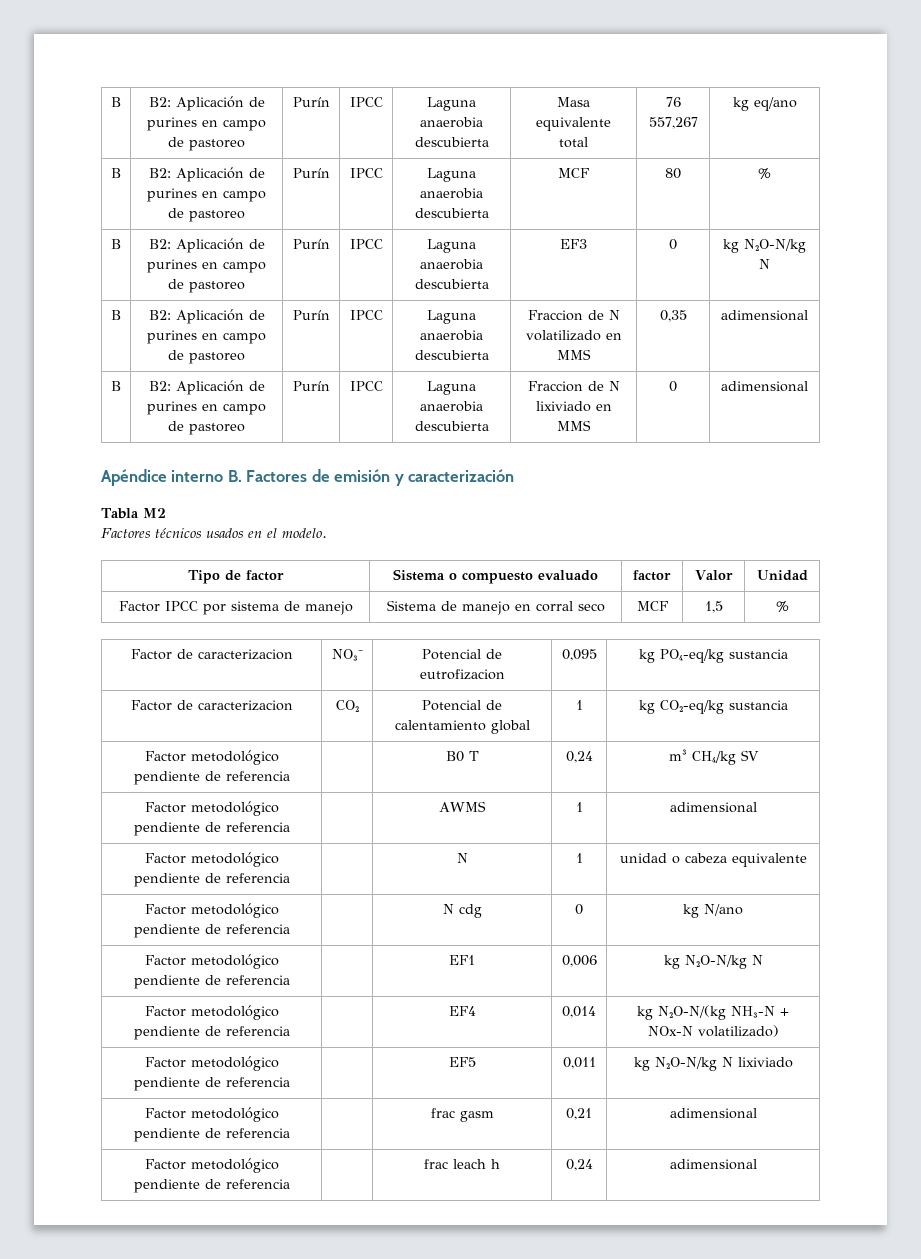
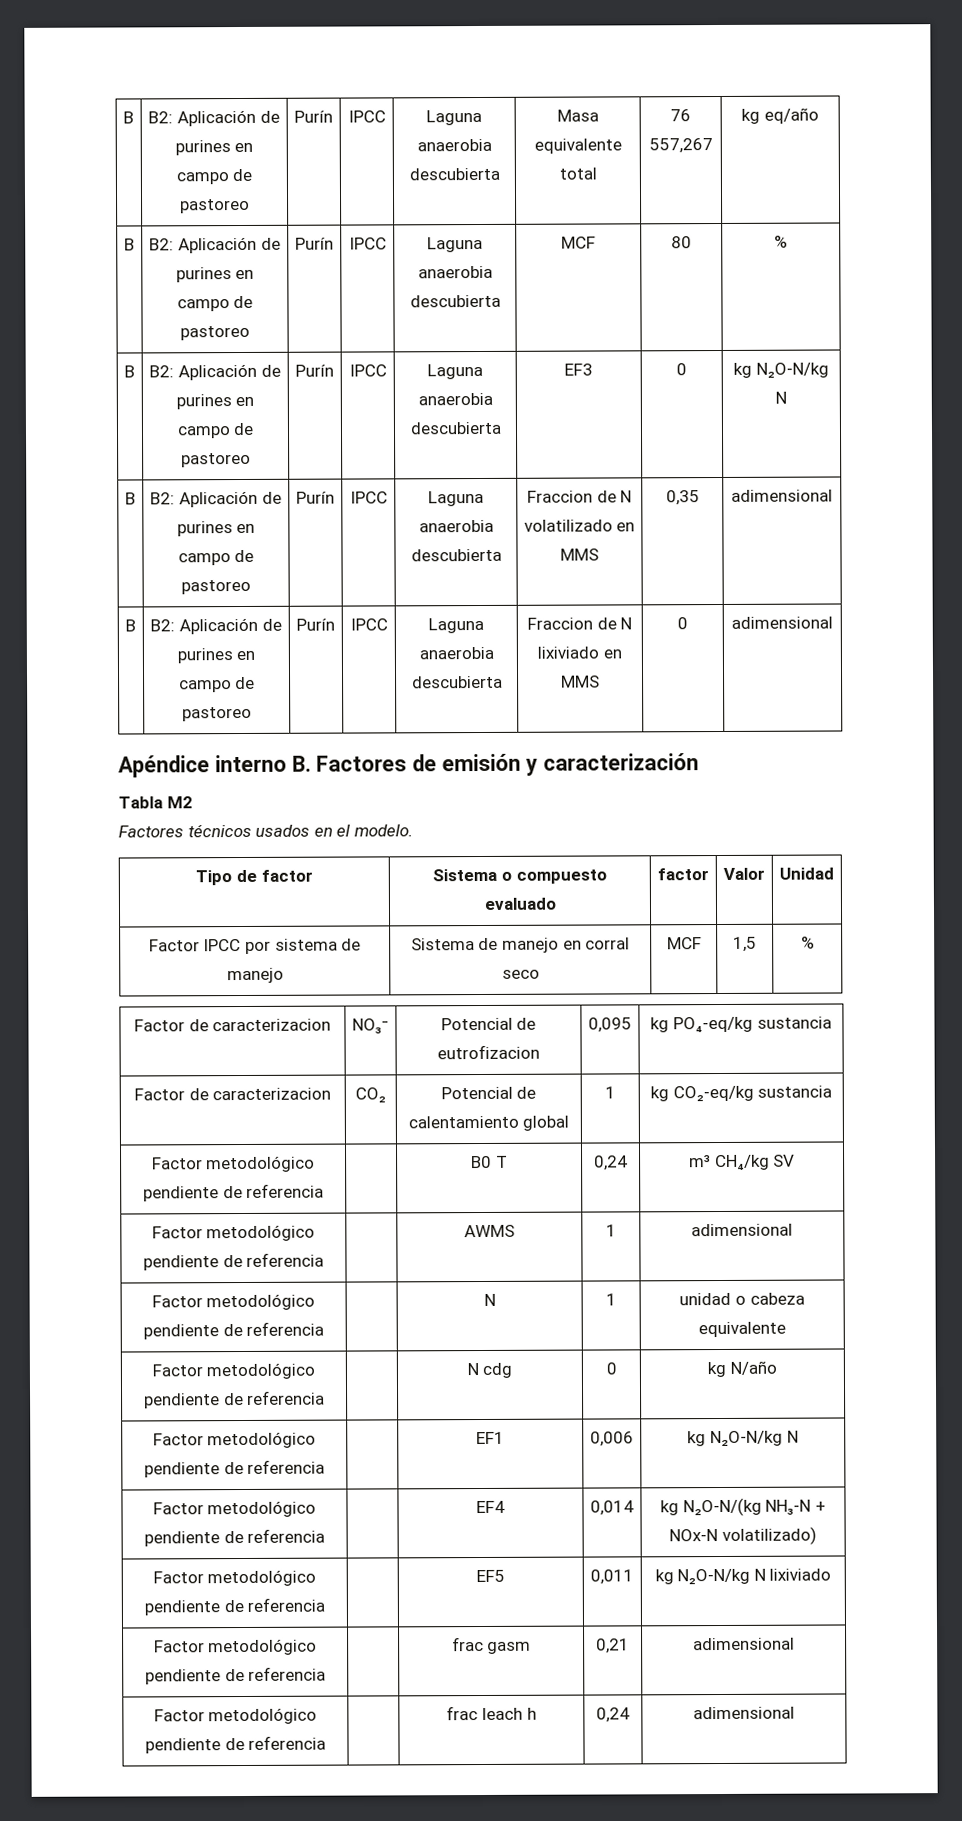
- B | B2: Aplicación de purines en campo de pastoreo | Purín | IPCC | Laguna anaerobia descubierta | Masa equivalente total | 76 557,267 | kg eq/ano
+ B | B2: Aplicación de purines en campo de pastoreo | Purín | IPCC | Laguna anaerobia descubierta | Masa equivalente total | 76 557,267 | kg eq/año
- Factor metodológico pendiente de referencia | | N cdg | 0 | kg N/ano
+ Factor metodológico pendiente de referencia | | N cdg | 0 | kg N/año

